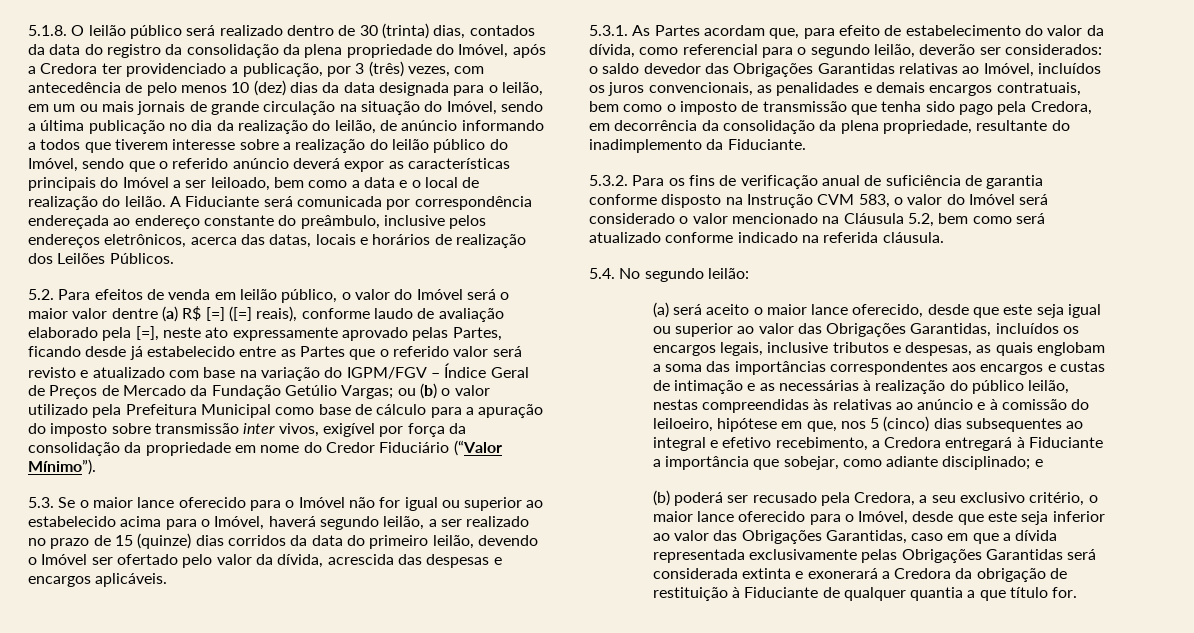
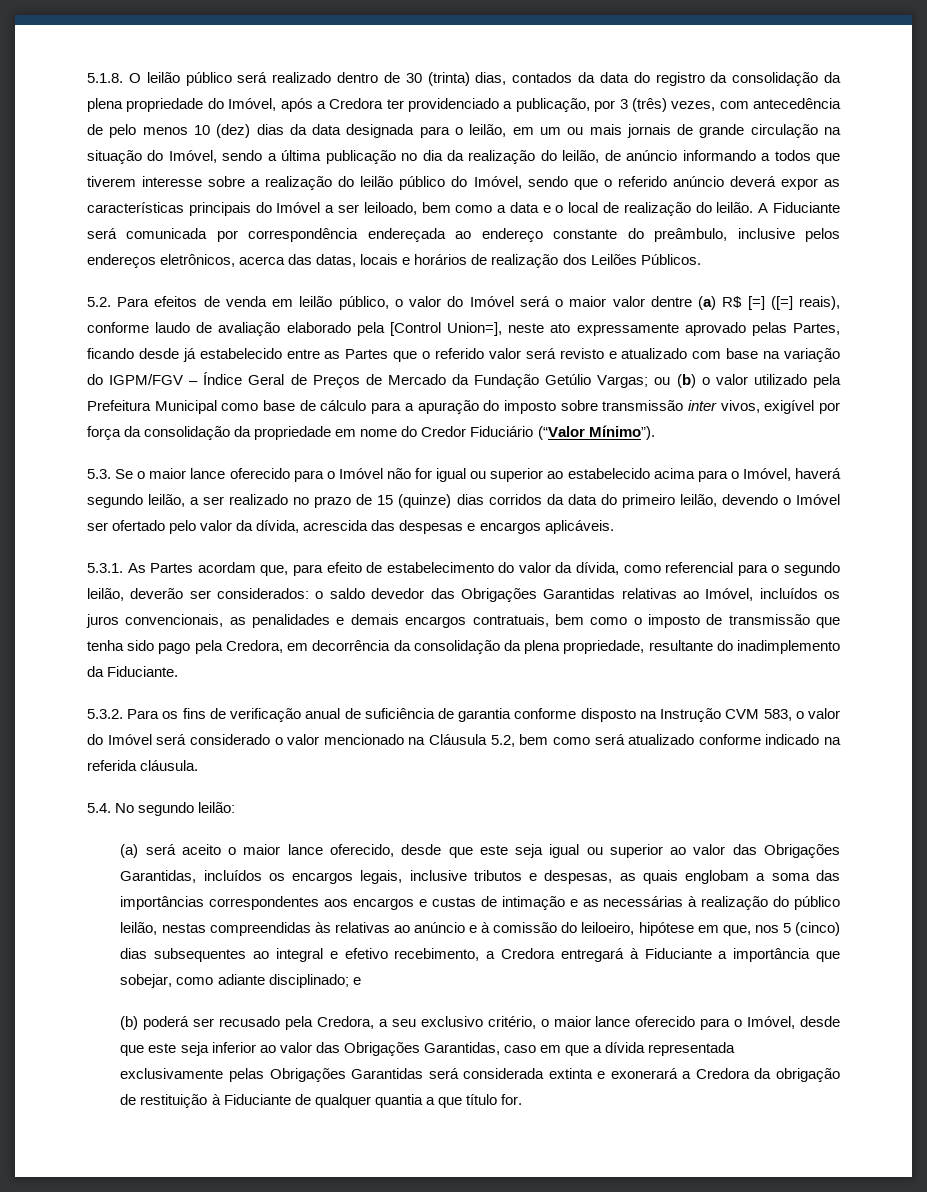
- 5.2. Para efeitos de venda em leilão público, o valor do Imóvel será o maior valor dentre (a) R$ [=] ([=] reais), conforme laudo de avaliação elaborado pela [=], neste ato expressamente aprovado pelas Partes, ficando desde já estabelecido entre as Partes que o referido valor será revisto e atualizado com base na variação do IGPM/FGV – Índice Geral de Preços de Mercado da Fundação Getúlio Vargas;
+ 5.2. Para efeitos de venda em leilão público, o valor do Imóvel será o maior valor dentre (a) R$ [=] ([=] reais), conforme laudo de avaliação elaborado pela [Control Union=], neste ato expressamente aprovado pelas Partes, ficando desde já estabelecido entre as Partes que o referido valor será revisto e atualizado com base na variação do IGPM/FGV – Índice Geral de Preços de Mercado da Fundação Getúlio Vargas;

